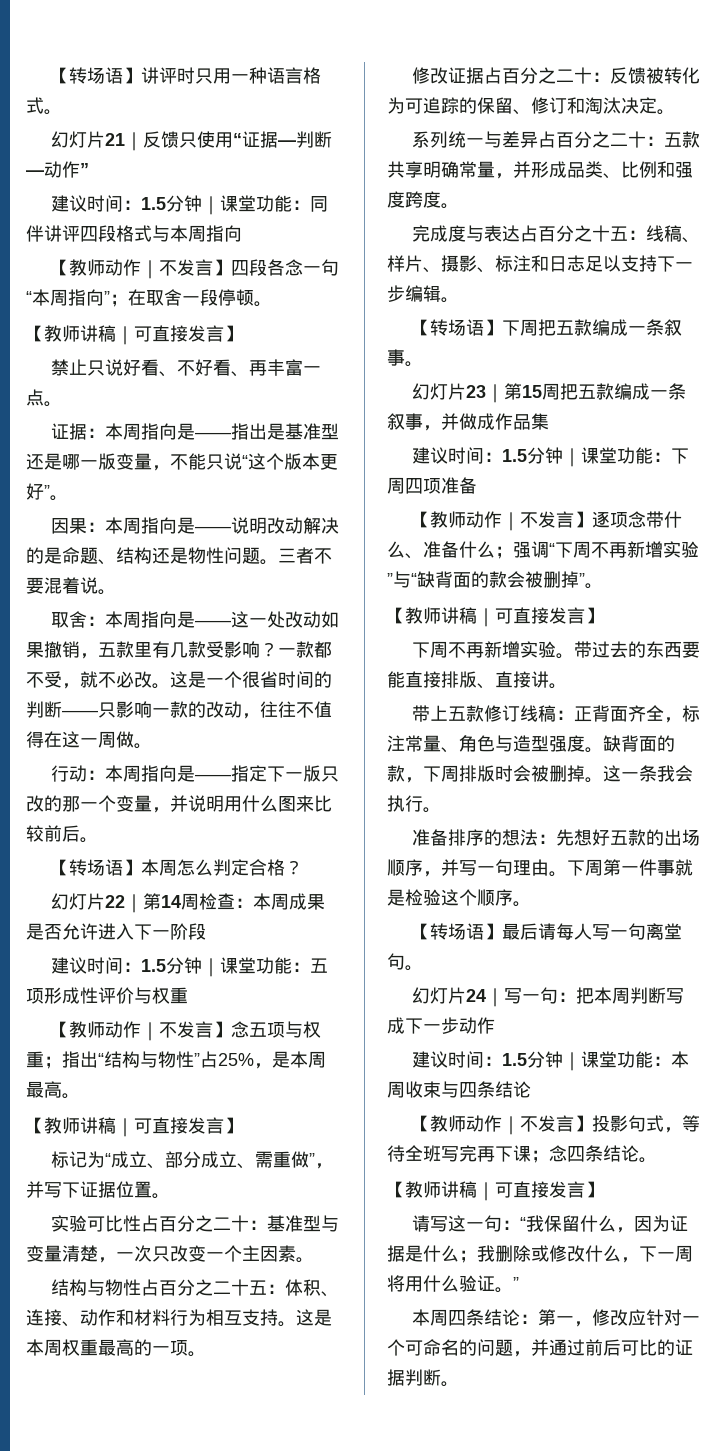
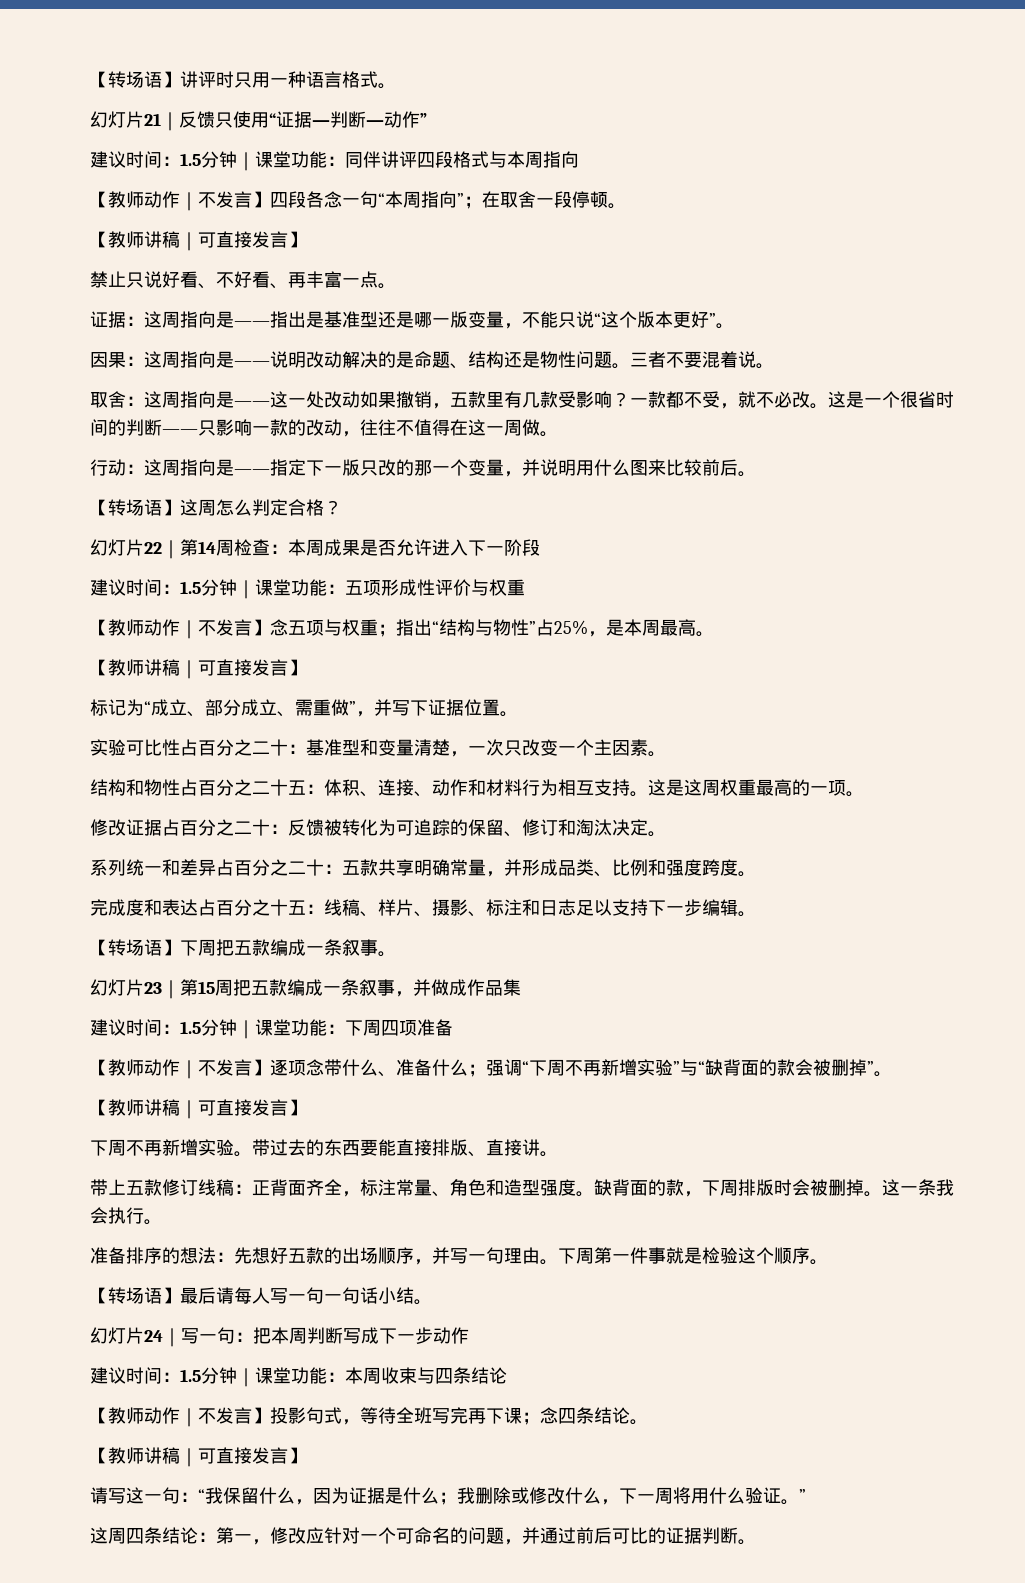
- 证据：本周指向是——指出是基准型还是哪一版变量，不能只说“这个版本更好”。
+ 证据：这周指向是——指出是基准型还是哪一版变量，不能只说“这个版本更好”。
- 因果：本周指向是——说明改动解决的是命题、结构还是物性问题。
+ 因果：这周指向是——说明改动解决的是命题、结构还是物性问题。
- 取舍：本周指向是——这一处改动如果撤销，五款里有几款受影响？
+ 取舍：这周指向是——这一处改动如果撤销，五款里有几款受影响？
- 行动：本周指向是——指定下一版只改的那一个变量，并说明用什么图来比较前后。
+ 行动：这周指向是——指定下一版只改的那一个变量，并说明用什么图来比较前后。
- 【转场语】本周怎么判定合格？
+ 【转场语】这周怎么判定合格？
- 实验可比性占百分之二十：基准型与变量清楚，一次只改变一个主因素。
+ 实验可比性占百分之二十：基准型和变量清楚，一次只改变一个主因素。
- 结构与物性占百分之二十五：体积、连接、动作和材料行为相互支持。
+ 结构和物性占百分之二十五：体积、连接、动作和材料行为相互支持。
- 这是本周权重最高的一项。
+ 这是这周权重最高的一项。
- 系列统一与差异占百分之二十：五款共享明确常量，并形成品类、比例和强度跨度。
+ 系列统一和差异占百分之二十：五款共享明确常量，并形成品类、比例和强度跨度。
- 完成度与表达占百分之十五：线稿、样片、摄影、标注和日志足以支持下一步编辑。
+ 完成度和表达占百分之十五：线稿、样片、摄影、标注和日志足以支持下一步编辑。
- 带上五款修订线稿：正背面齐全，标注常量、角色与造型强度。
+ 带上五款修订线稿：正背面齐全，标注常量、角色和造型强度。
- 【转场语】最后请每人写一句离堂句。
+ 【转场语】最后请每人写一句一句话小结。
- 本周四条结论：第一，修改应针对一个可命名的问题，并通过前后可比的证据判断。
+ 这周四条结论：第一，修改应针对一个可命名的问题，并通过前后可比的证据判断。

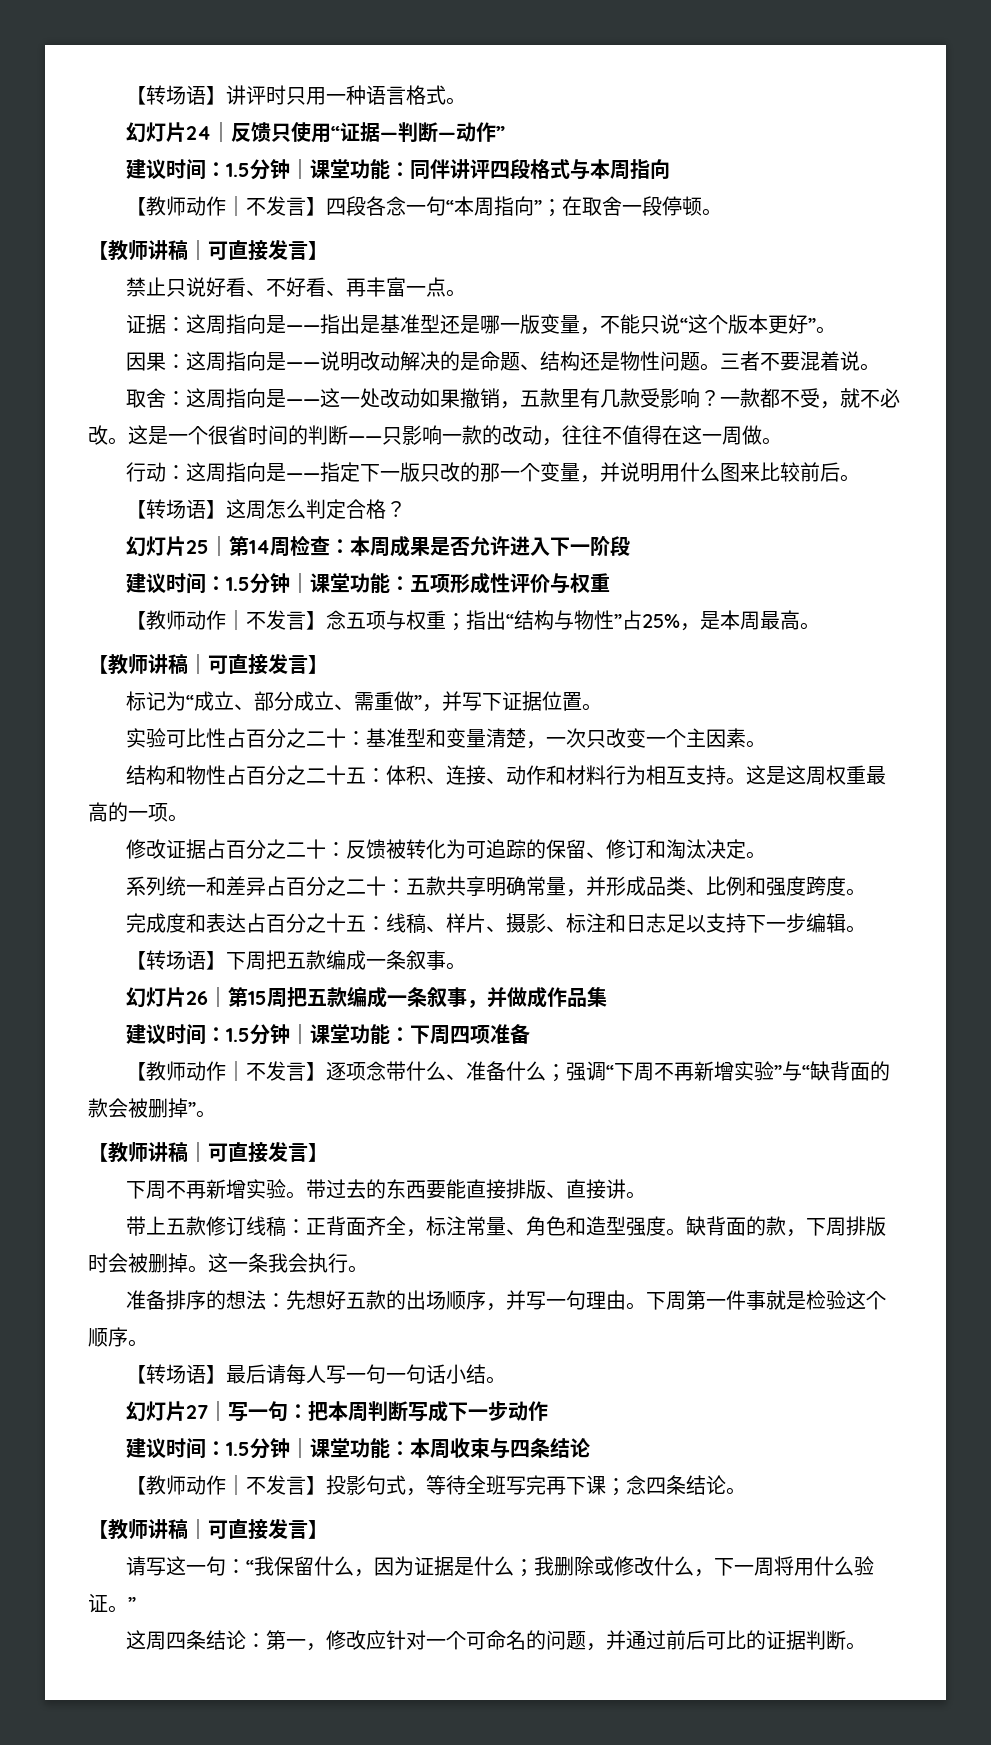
- 幻灯片21｜反馈只使用“证据—判断—动作”
+ 幻灯片24｜反馈只使用“证据—判断—动作”
- 幻灯片22｜第14周检查：本周成果是否允许进入下一阶段
+ 幻灯片25｜第14周检查：本周成果是否允许进入下一阶段
- 幻灯片23｜第15周把五款编成一条叙事，并做成作品集
+ 幻灯片26｜第15周把五款编成一条叙事，并做成作品集
- 幻灯片24｜写一句：把本周判断写成下一步动作
+ 幻灯片27｜写一句：把本周判断写成下一步动作

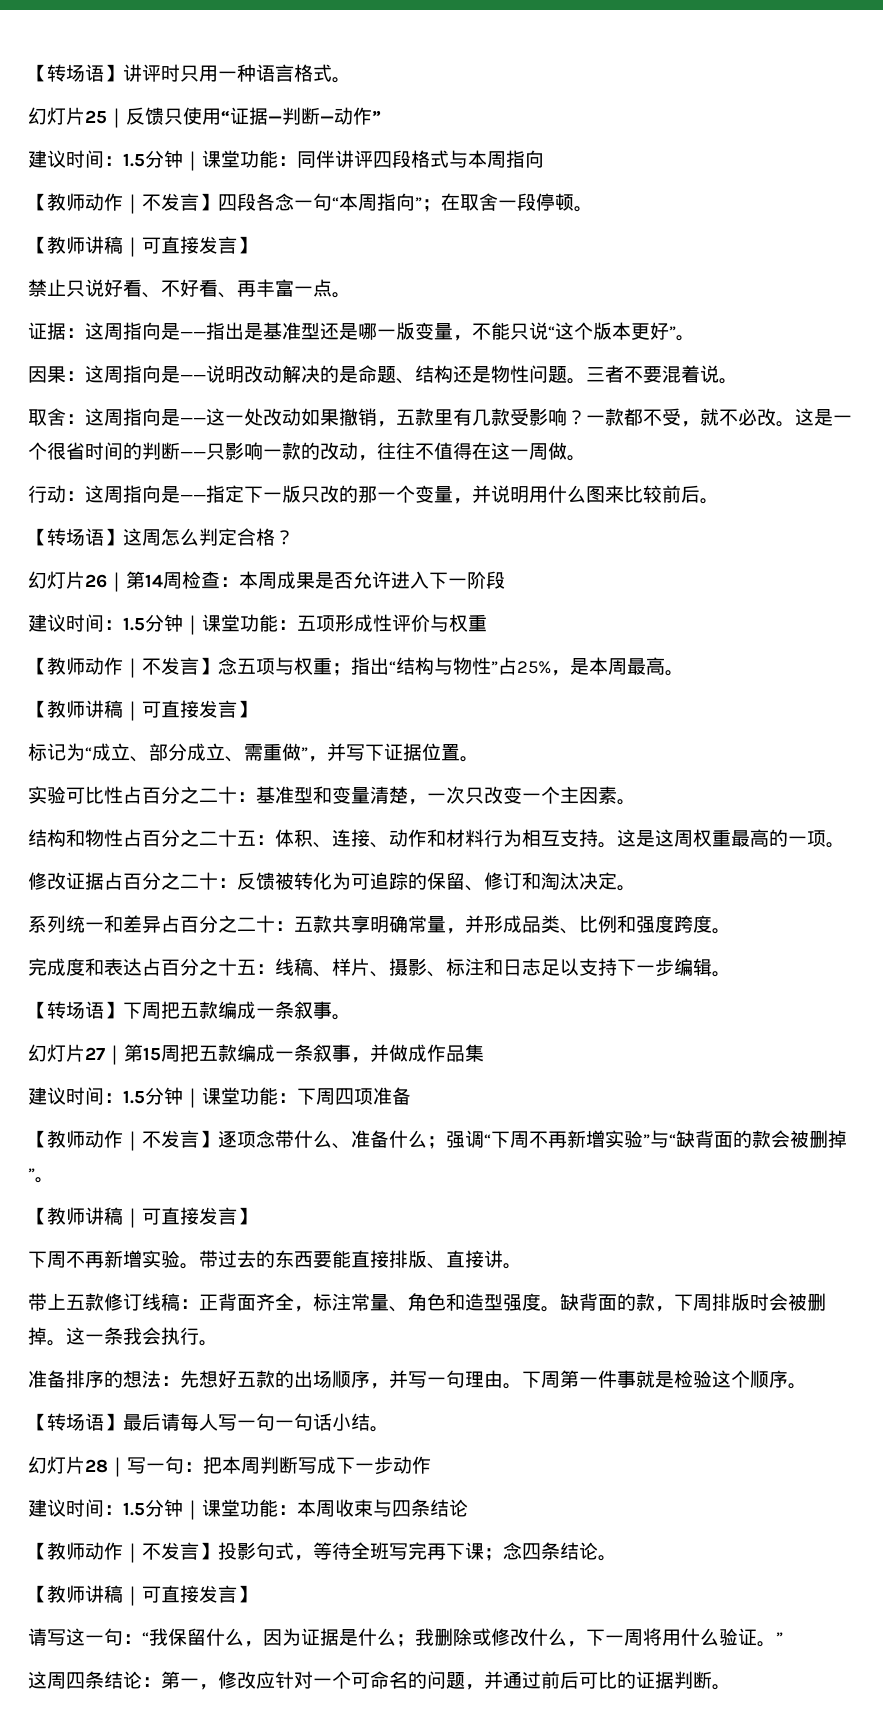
- 幻灯片24｜反馈只使用“证据—判断—动作”
+ 幻灯片25｜反馈只使用“证据—判断—动作”
- 幻灯片25｜第14周检查：本周成果是否允许进入下一阶段
+ 幻灯片26｜第14周检查：本周成果是否允许进入下一阶段
- 幻灯片26｜第15周把五款编成一条叙事，并做成作品集
+ 幻灯片27｜第15周把五款编成一条叙事，并做成作品集
- 幻灯片27｜写一句：把本周判断写成下一步动作
+ 幻灯片28｜写一句：把本周判断写成下一步动作

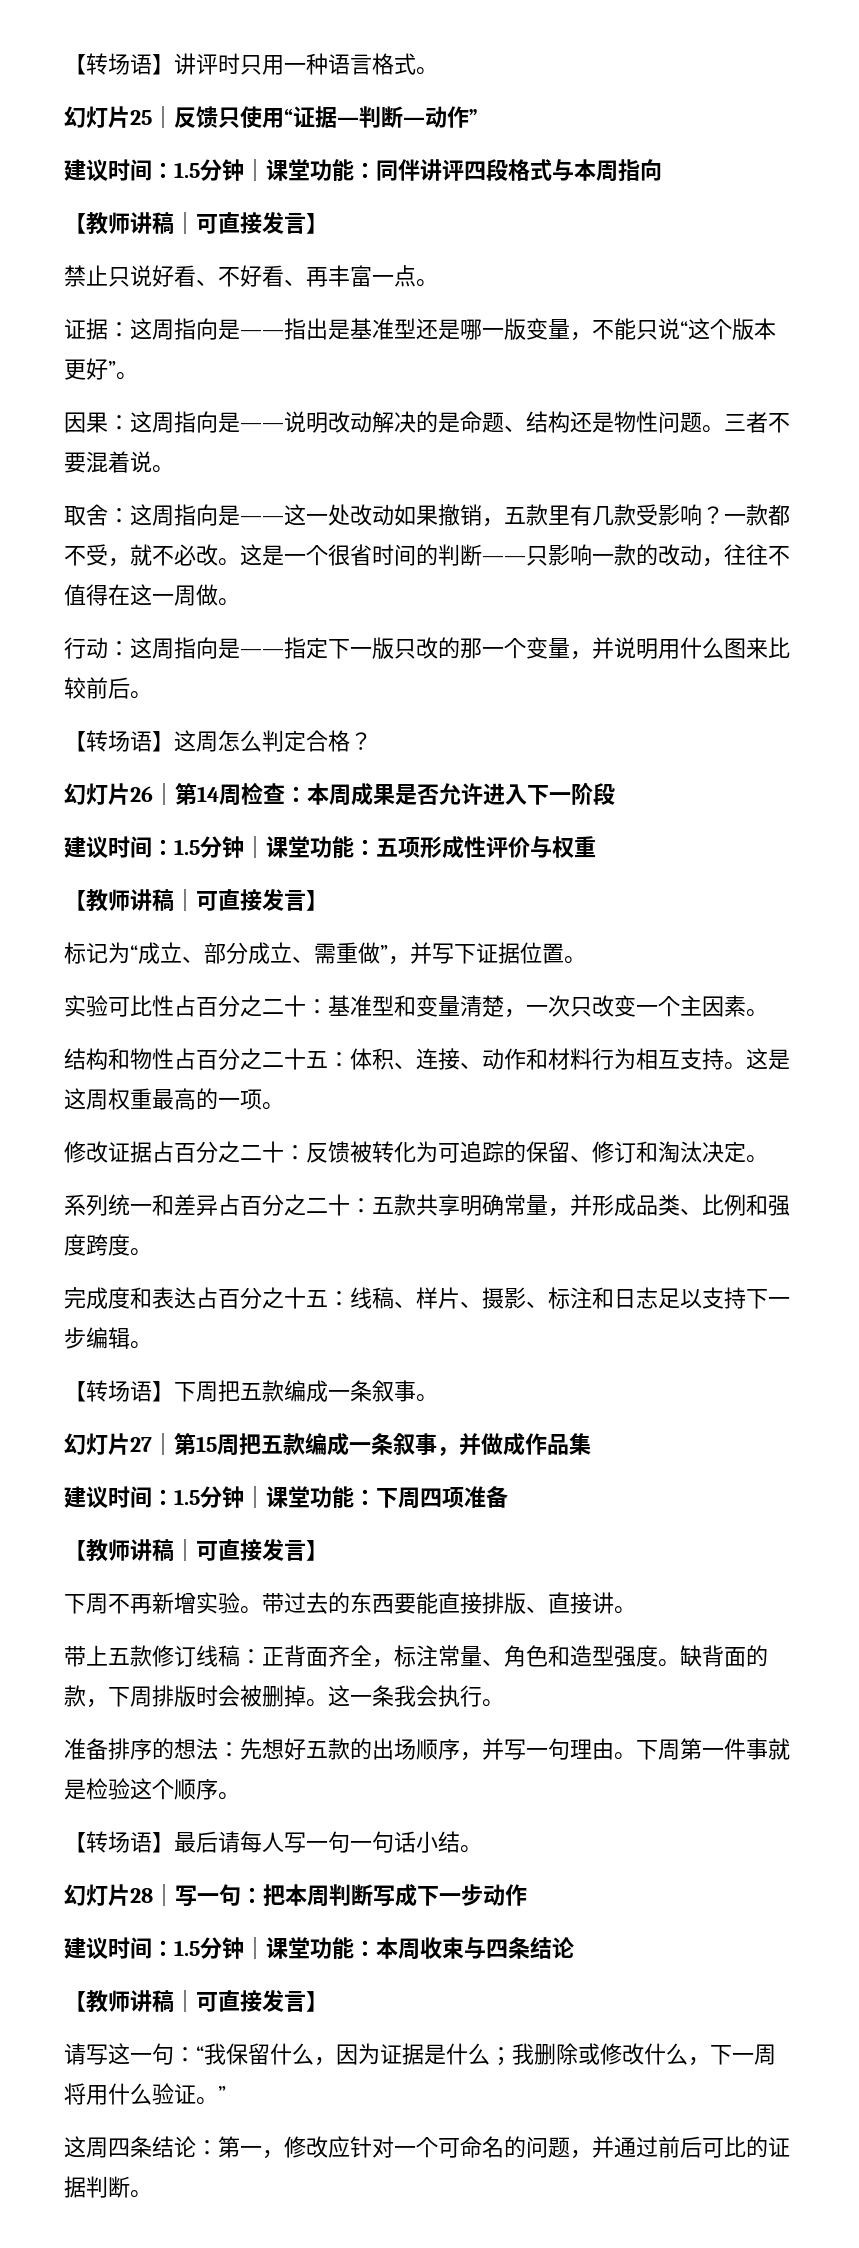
- 【教师动作｜不发言】四段各念一句“本周指向”；在取舍一段停顿。
- 【教师动作｜不发言】念五项与权重；指出“结构与物性”占25%，是本周最高。
- 【教师动作｜不发言】逐项念带什么、准备什么；强调“下周不再新增实验”与“缺背面的款会被删掉”。
- 【教师动作｜不发言】投影句式，等待全班写完再下课；念四条结论。

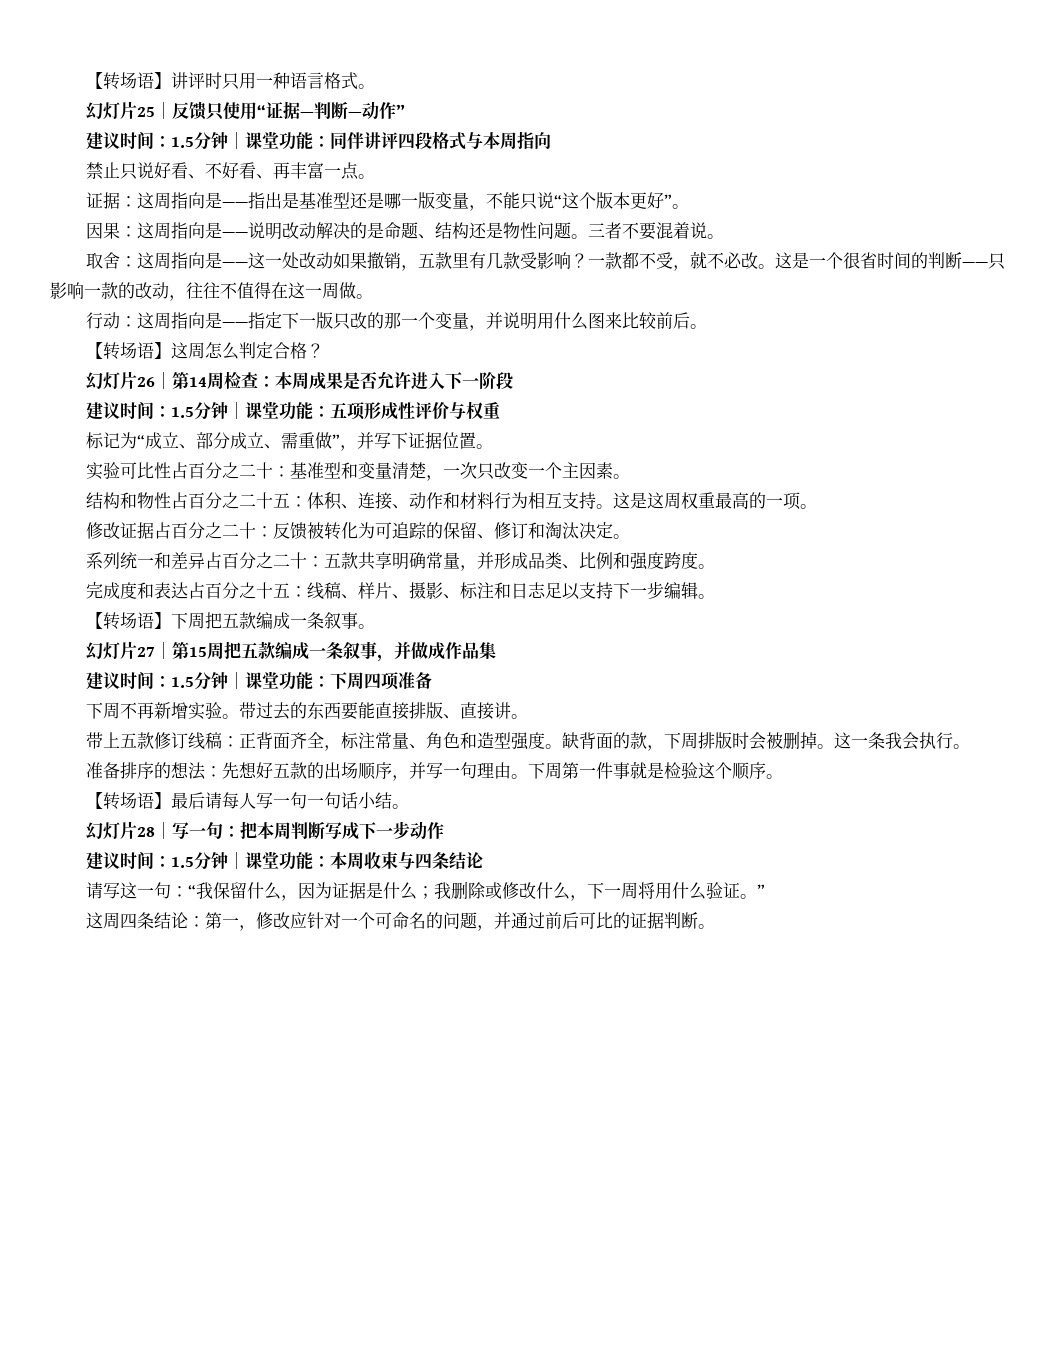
  建议时间：1.5分钟｜课堂功能：同伴讲评四段格式与本周指向
- 【教师讲稿｜可直接发言】
  建议时间：1.5分钟｜课堂功能：五项形成性评价与权重
- 【教师讲稿｜可直接发言】
  建议时间：1.5分钟｜课堂功能：下周四项准备
- 【教师讲稿｜可直接发言】
  建议时间：1.5分钟｜课堂功能：本周收束与四条结论
- 【教师讲稿｜可直接发言】

